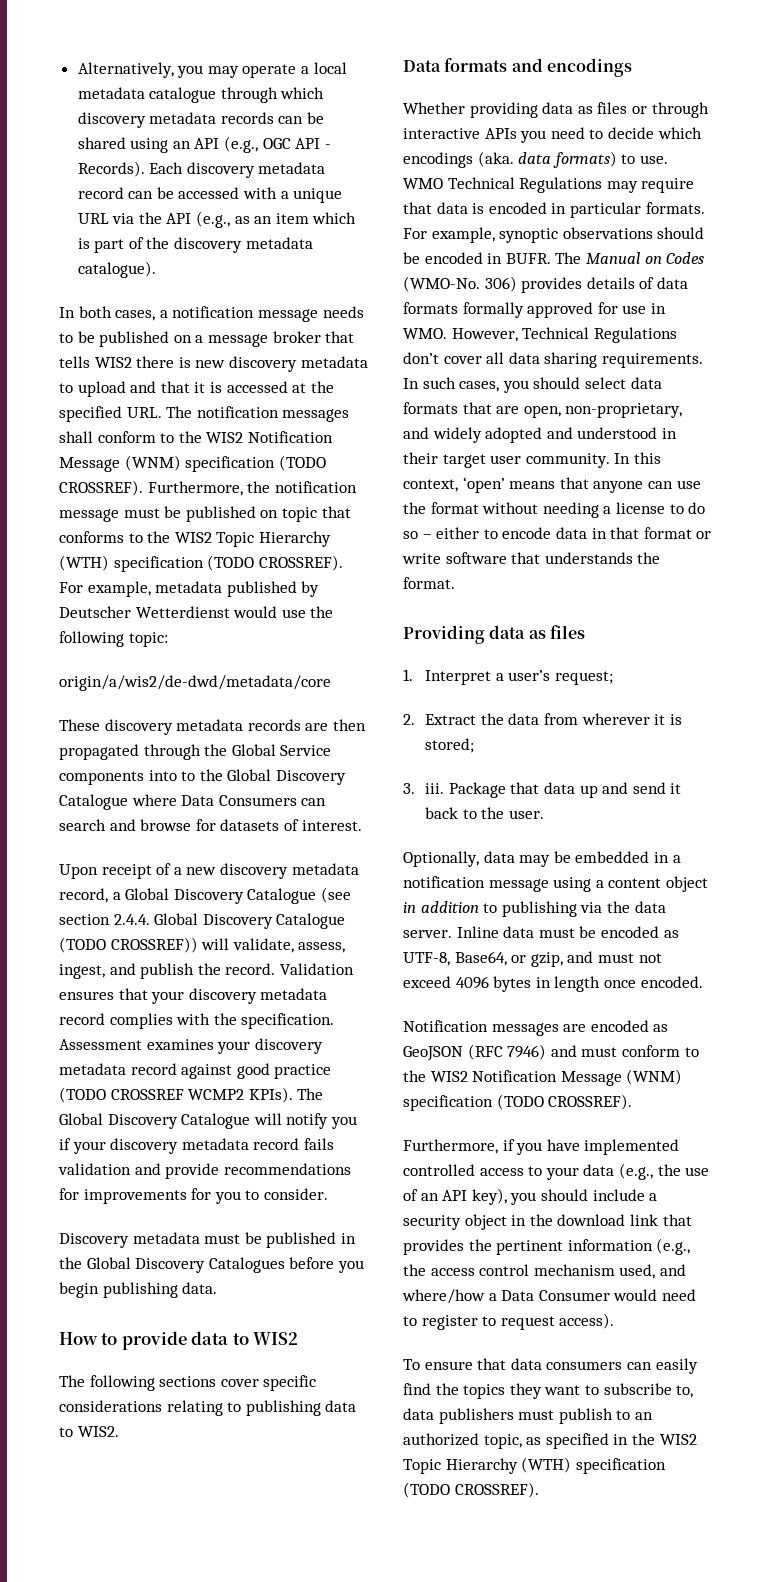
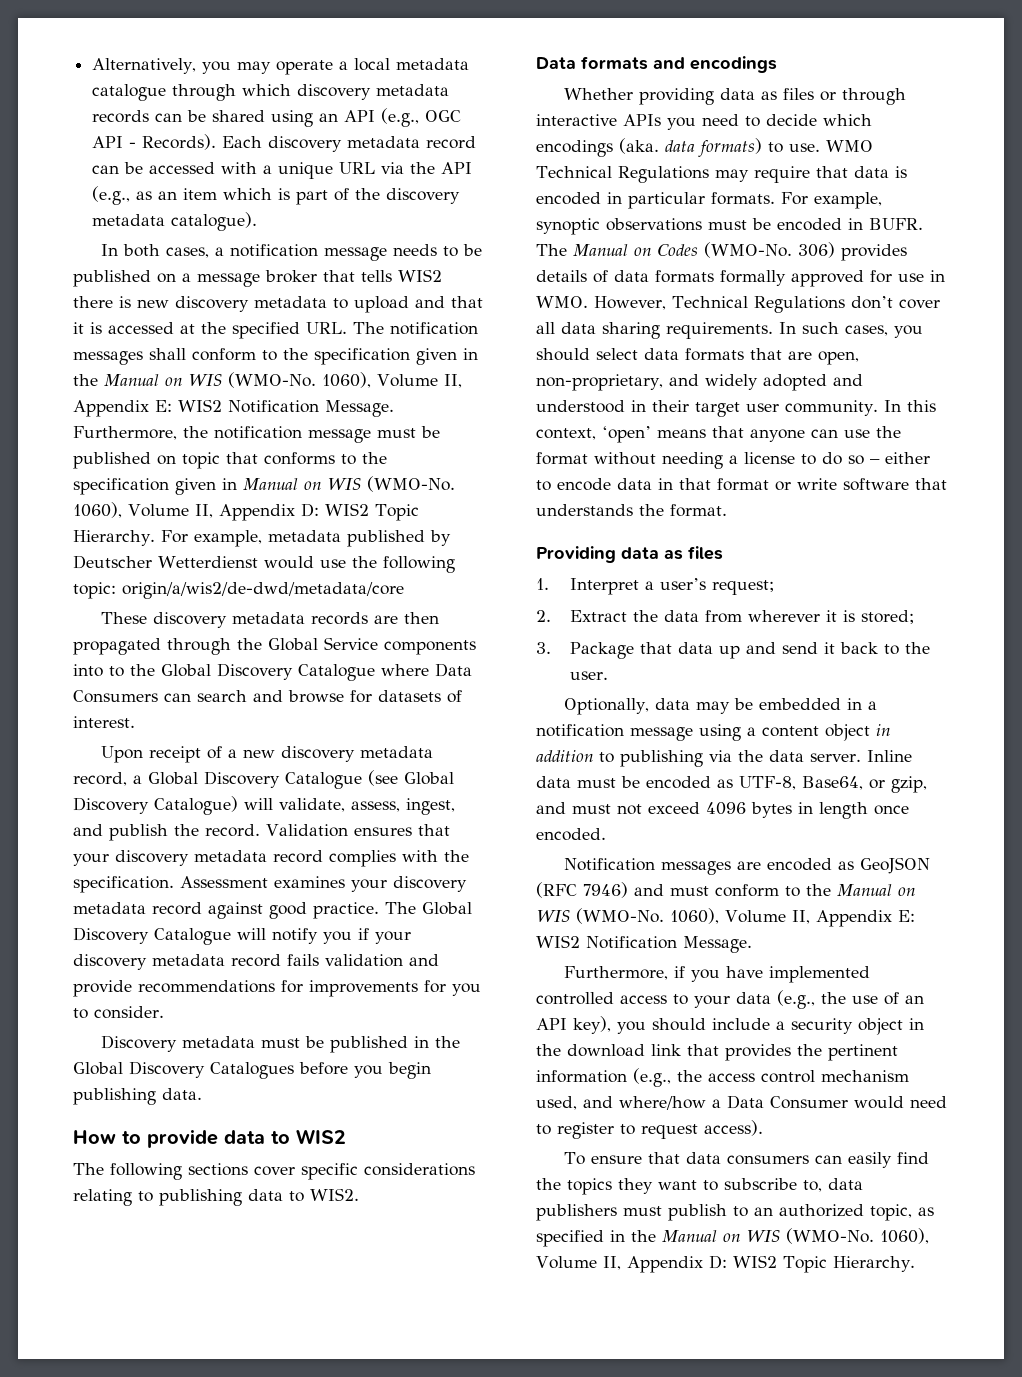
- In both cases, a notification message needs to be published on a message broker that tells WIS2 there is new discovery metadata to upload and that it is accessed at the specified URL. The notification messages shall conform to the WIS2 Notification Message (WNM) specification (TODO CROSSREF).
+ In both cases, a notification message needs to be published on a message broker that tells WIS2 there is new discovery metadata to upload and that it is accessed at the specified URL. The notification messages shall conform to the specification given in the Manual on WIS (WMO-No. 1060), Volume II, Appendix E: WIS2 Notification Message.
- Furthermore, the notification message must be published on topic that conforms to the WIS2 Topic Hierarchy (WTH) specification (TODO CROSSREF).
+ Furthermore, the notification message must be published on topic that conforms to the specification given in Manual on WIS (WMO-No. 1060), Volume II, Appendix D: WIS2 Topic Hierarchy.
- For example, metadata published by Deutscher Wetterdienst would use the following topic:
- origin/a/wis2/de-dwd/metadata/core
+ For example, metadata published by Deutscher Wetterdienst would use the following topic: origin/a/wis2/de-dwd/metadata/core
- Upon receipt of a new discovery metadata record, a Global Discovery Catalogue (see section 2.4.4. Global Discovery Catalogue (TODO CROSSREF)) will validate, assess, ingest, and publish the record.
+ Upon receipt of a new discovery metadata record, a Global Discovery Catalogue (see Global Discovery Catalogue) will validate, assess, ingest, and publish the record.
- Assessment examines your discovery metadata record against good practice (TODO CROSSREF WCMP2 KPIs).
+ Assessment examines your discovery metadata record against good practice.
- For example, synoptic observations should be encoded in BUFR.
+ For example, synoptic observations must be encoded in BUFR.
- 3. iii. Package that data up and send it back to the user.
+ 3. Package that data up and send it back to the user.
- Notification messages are encoded as GeoJSON (RFC 7946) and must conform to the WIS2 Notification Message (WNM) specification (TODO CROSSREF).
+ Notification messages are encoded as GeoJSON (RFC 7946) and must conform to the Manual on WIS (WMO-No. 1060), Volume II, Appendix E: WIS2 Notification Message.
- To ensure that data consumers can easily find the topics they want to subscribe to, data publishers must publish to an authorized topic, as specified in the WIS2 Topic Hierarchy (WTH) specification (TODO CROSSREF).
+ To ensure that data consumers can easily find the topics they want to subscribe to, data publishers must publish to an authorized topic, as specified in the Manual on WIS (WMO-No. 1060), Volume II, Appendix D: WIS2 Topic Hierarchy.

